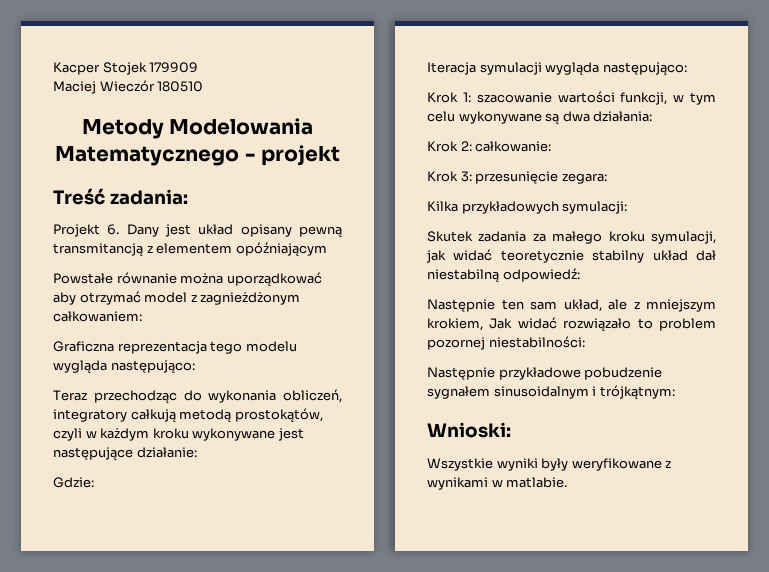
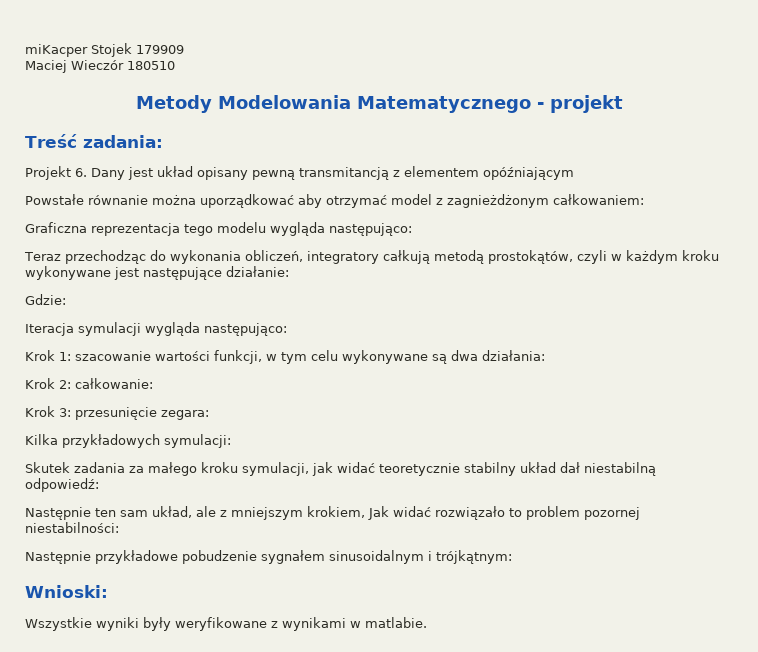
- Kacper Stojek 179909
+ miKacper Stojek 179909

